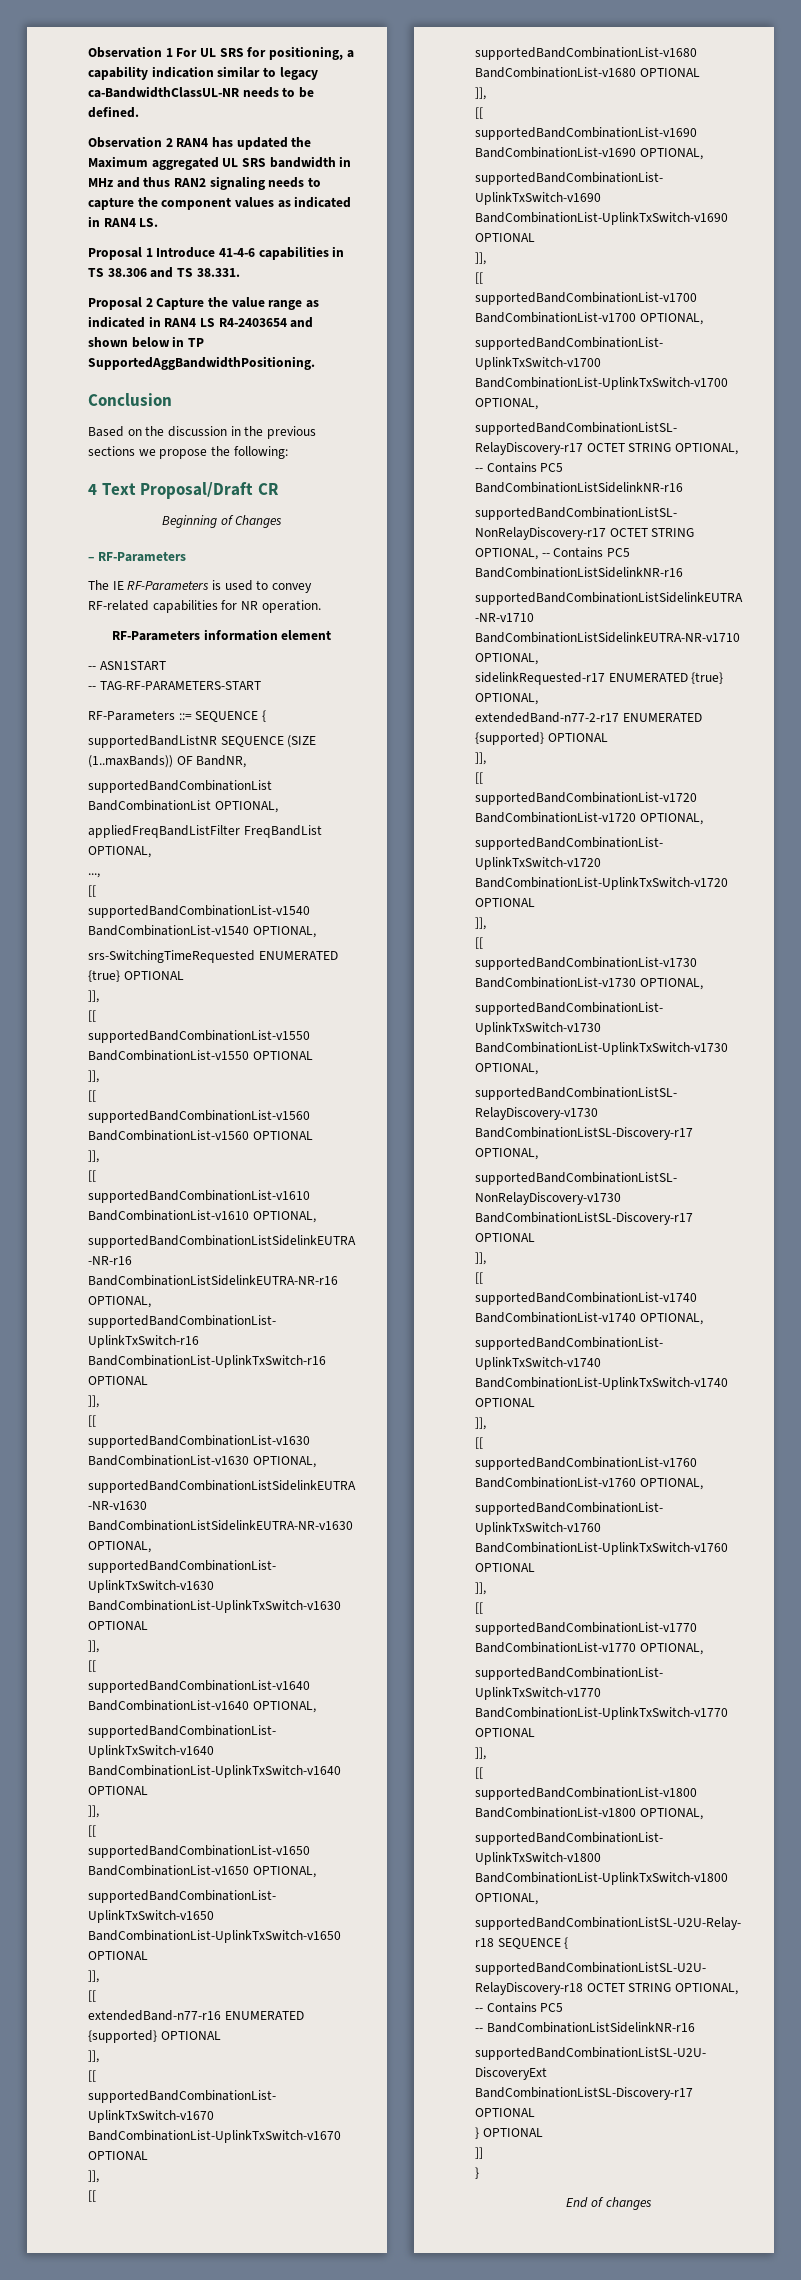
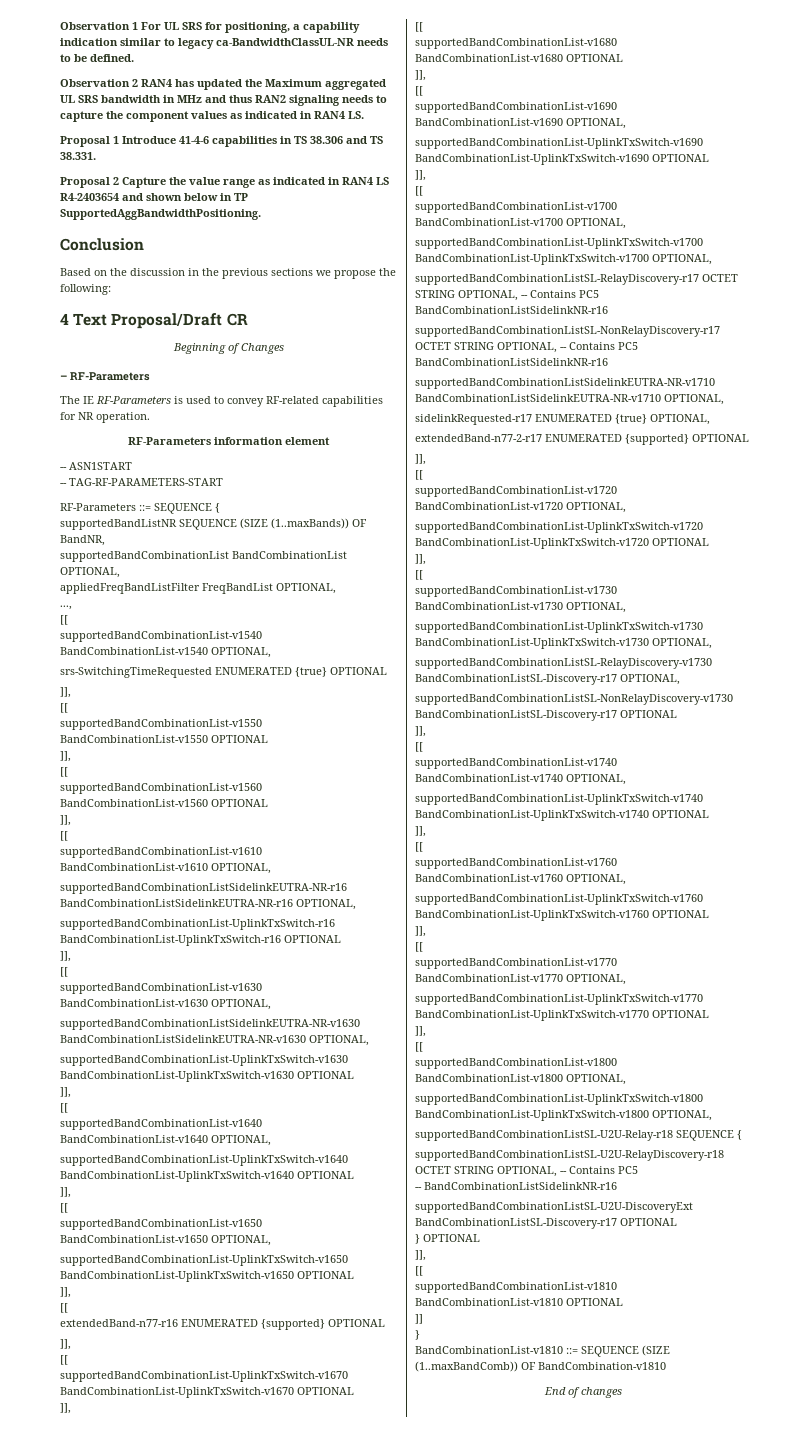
  } OPTIONAL
+ ]],
+ [[
+ supportedBandCombinationList-v1810 BandCombinationList-v1810 OPTIONAL
  ]]
  }
+ BandCombinationList-v1810 ::= SEQUENCE (SIZE (1..maxBandComb)) OF BandCombination-v1810

